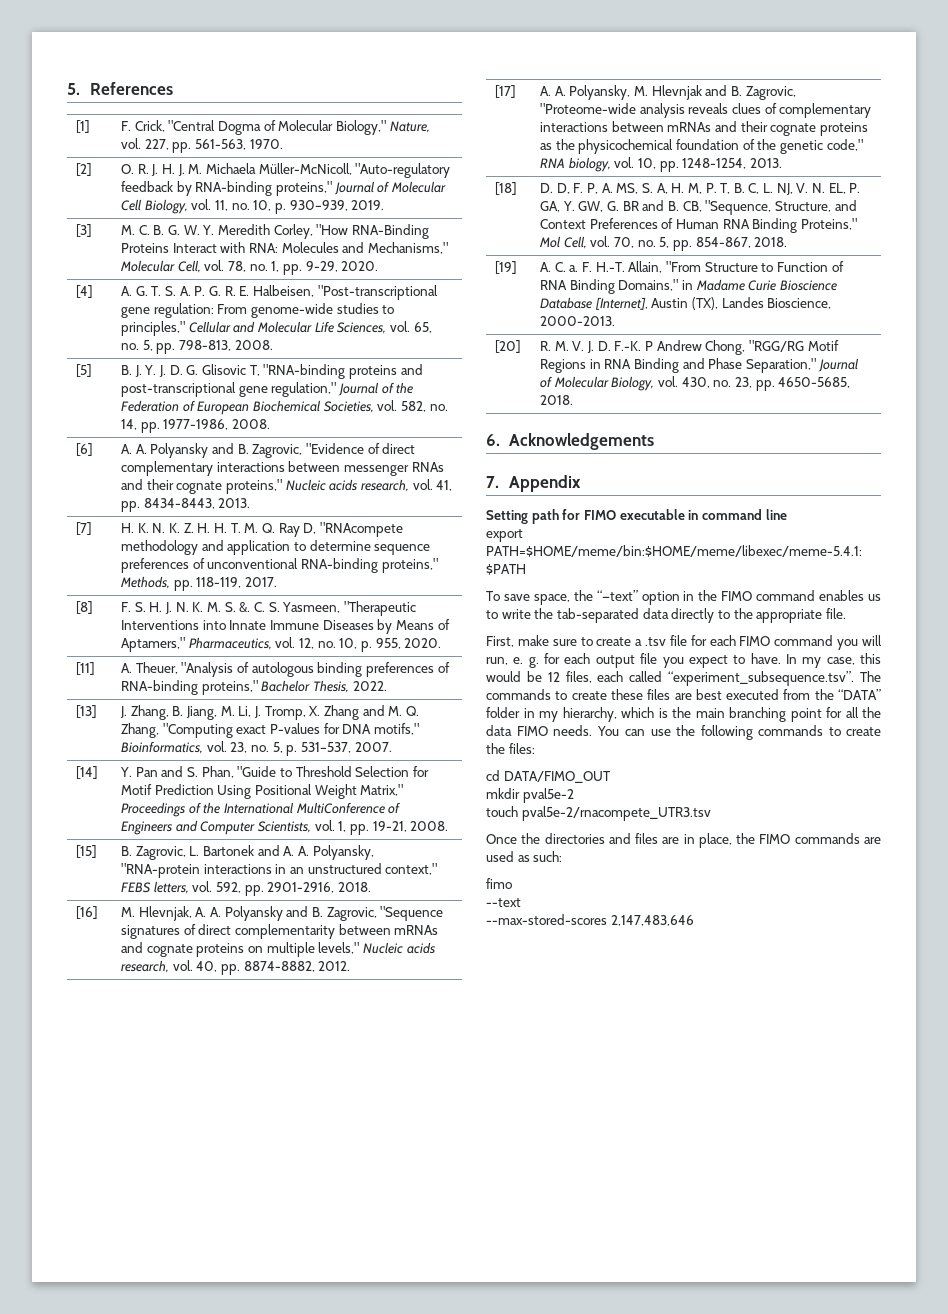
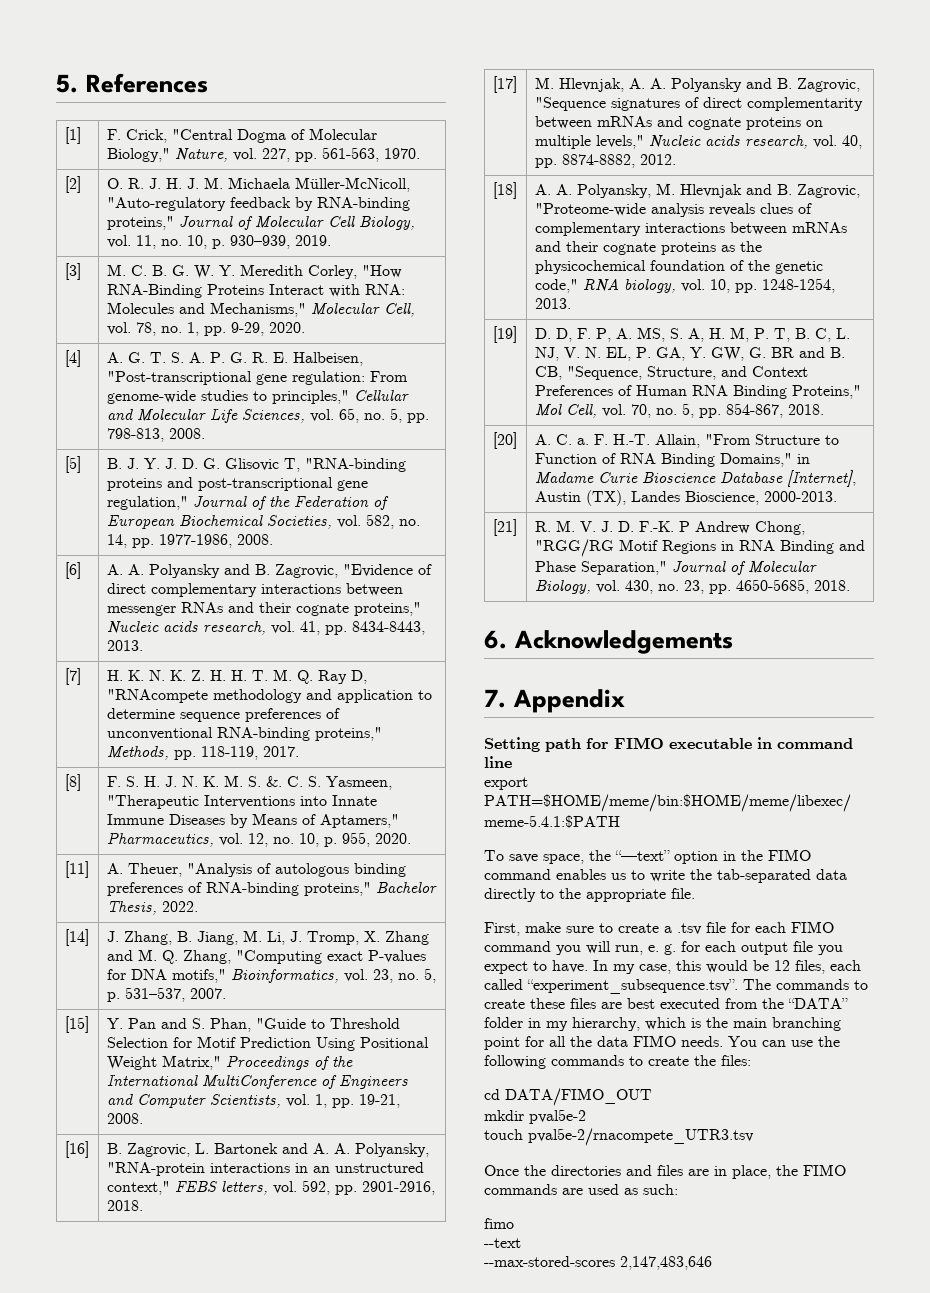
- [13] | J. Zhang, B. Jiang, M. Li, J. Tromp, X. Zhang and M. Q. Zhang, "Computing exact P-values for DNA motifs," Bioinformatics, vol. 23, no. 5, p. 531–537, 2007.
+ [14] | J. Zhang, B. Jiang, M. Li, J. Tromp, X. Zhang and M. Q. Zhang, "Computing exact P-values for DNA motifs," Bioinformatics, vol. 23, no. 5, p. 531–537, 2007.
- [14] | Y. Pan and S. Phan, "Guide to Threshold Selection for Motif Prediction Using Positional Weight Matrix," Proceedings of the International MultiConference of Engineers and Computer Scientists, vol. 1, pp. 19-21, 2008.
+ [15] | Y. Pan and S. Phan, "Guide to Threshold Selection for Motif Prediction Using Positional Weight Matrix," Proceedings of the International MultiConference of Engineers and Computer Scientists, vol. 1, pp. 19-21, 2008.
- [15] | B. Zagrovic, L. Bartonek and A. A. Polyansky, "RNA-protein interactions in an unstructured context," FEBS letters, vol. 592, pp. 2901-2916, 2018.
+ [16] | B. Zagrovic, L. Bartonek and A. A. Polyansky, "RNA-protein interactions in an unstructured context," FEBS letters, vol. 592, pp. 2901-2916, 2018.
- [16] | M. Hlevnjak, A. A. Polyansky and B. Zagrovic, "Sequence signatures of direct complementarity between mRNAs and cognate proteins on multiple levels," Nucleic acids research, vol. 40, pp. 8874-8882, 2012.
+ [17] | M. Hlevnjak, A. A. Polyansky and B. Zagrovic, "Sequence signatures of direct complementarity between mRNAs and cognate proteins on multiple levels," Nucleic acids research, vol. 40, pp. 8874-8882, 2012.
- [17] | A. A. Polyansky, M. Hlevnjak and B. Zagrovic, "Proteome-wide analysis reveals clues of complementary interactions between mRNAs and their cognate proteins as the physicochemical foundation of the genetic code," RNA biology, vol. 10, pp. 1248-1254, 2013.
+ [18] | A. A. Polyansky, M. Hlevnjak and B. Zagrovic, "Proteome-wide analysis reveals clues of complementary interactions between mRNAs and their cognate proteins as the physicochemical foundation of the genetic code," RNA biology, vol. 10, pp. 1248-1254, 2013.
- [18]
+ [19]
- [19] | A. C. a. F. H.-T. Allain, "From Structure to Function of RNA Binding Domains," in Madame Curie Bioscience Database [Internet], Austin (TX), Landes Bioscience, 2000-2013.
+ [20] | A. C. a. F. H.-T. Allain, "From Structure to Function of RNA Binding Domains," in Madame Curie Bioscience Database [Internet], Austin (TX), Landes Bioscience, 2000-2013.
- [20] | R. M. V. J. D. F.-K. P Andrew Chong, "RGG/RG Motif Regions in RNA Binding and Phase Separation," Journal of Molecular Biology, vol. 430, no. 23, pp. 4650-5685, 2018.
+ [21] | R. M. V. J. D. F.-K. P Andrew Chong, "RGG/RG Motif Regions in RNA Binding and Phase Separation," Journal of Molecular Biology, vol. 430, no. 23, pp. 4650-5685, 2018.

